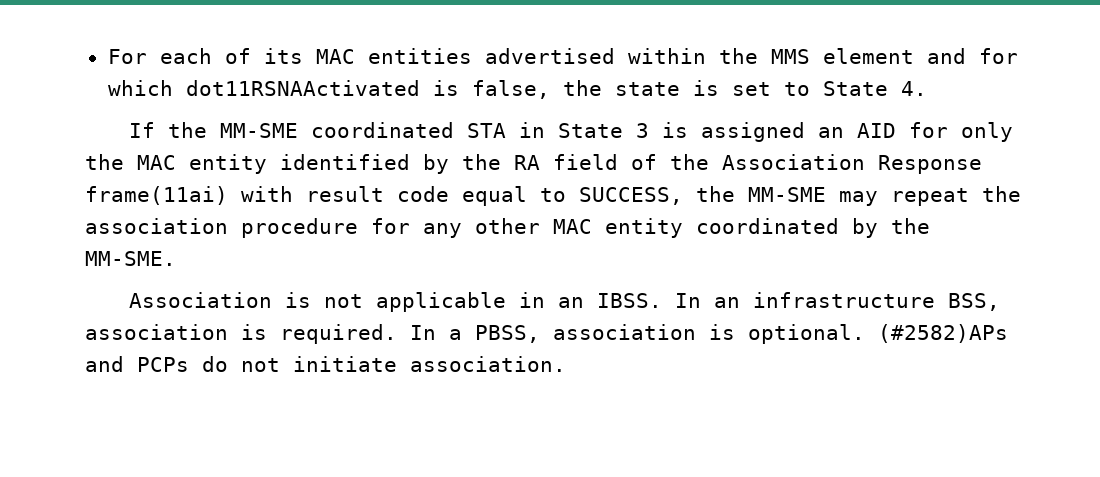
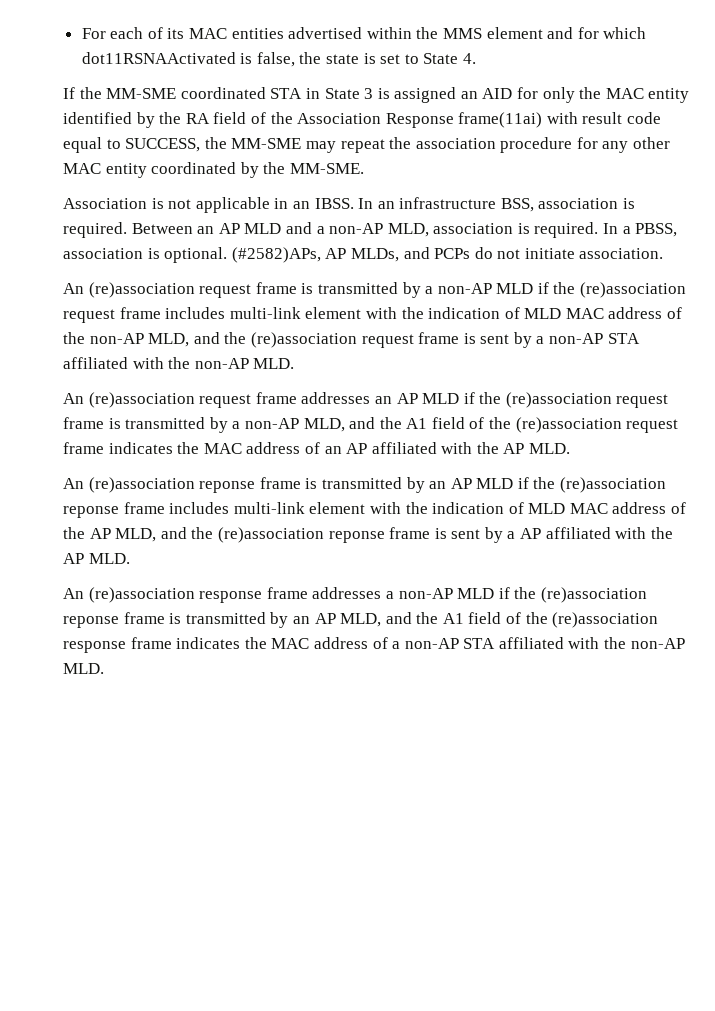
+ Between an AP MLD and a non-AP MLD, association is required.
- (#2582)APs and PCPs do not initiate association.
+ (#2582)APs, AP MLDs, and PCPs do not initiate association.
+ An (re)association request frame is transmitted by a non-AP MLD if the (re)association request frame includes multi-link element with the indication of MLD MAC address of the non-AP MLD, and the (re)association request frame is sent by a non-AP STA affiliated with the non-AP MLD.
+ An (re)association request frame addresses an AP MLD if the (re)association request frame is transmitted by a non-AP MLD, and the A1 field of the (re)association request frame indicates the MAC address of an AP affiliated with the AP MLD.
+ An (re)association reponse frame is transmitted by an AP MLD if the (re)association reponse frame includes multi-link element with the indication of MLD MAC address of the AP MLD, and the (re)association reponse frame is sent by a AP affiliated with the AP MLD.
+ An (re)association response frame addresses a non-AP MLD if the (re)association reponse frame is transmitted by an AP MLD, and the A1 field of the (re)association response frame indicates the MAC address of a non-AP STA affiliated with the non-AP MLD.

